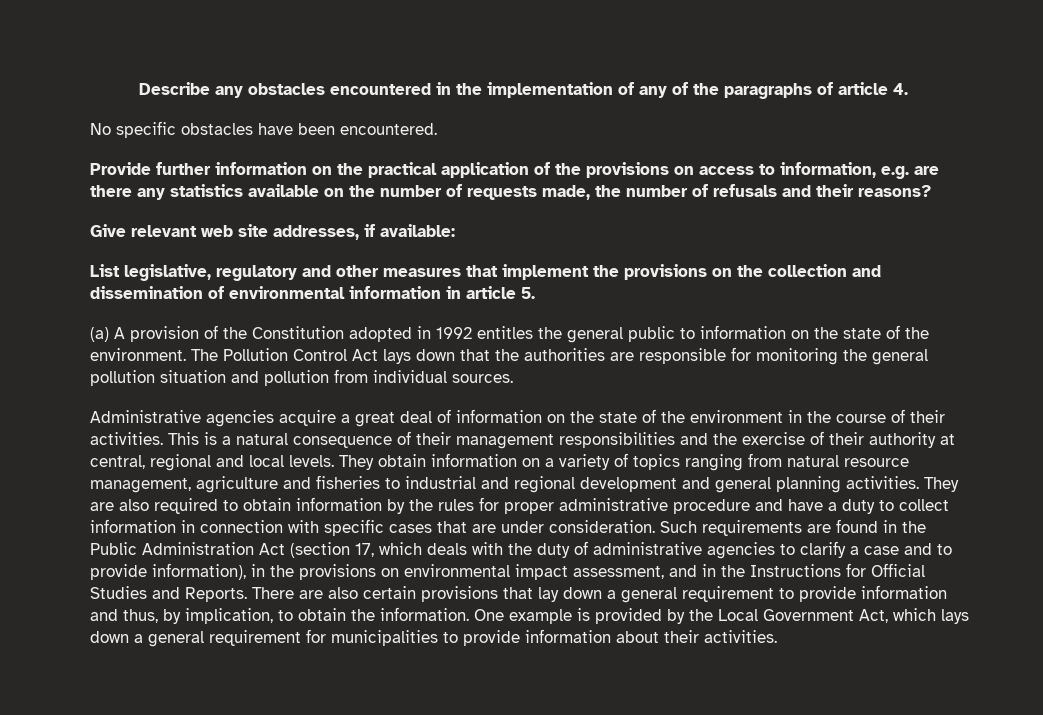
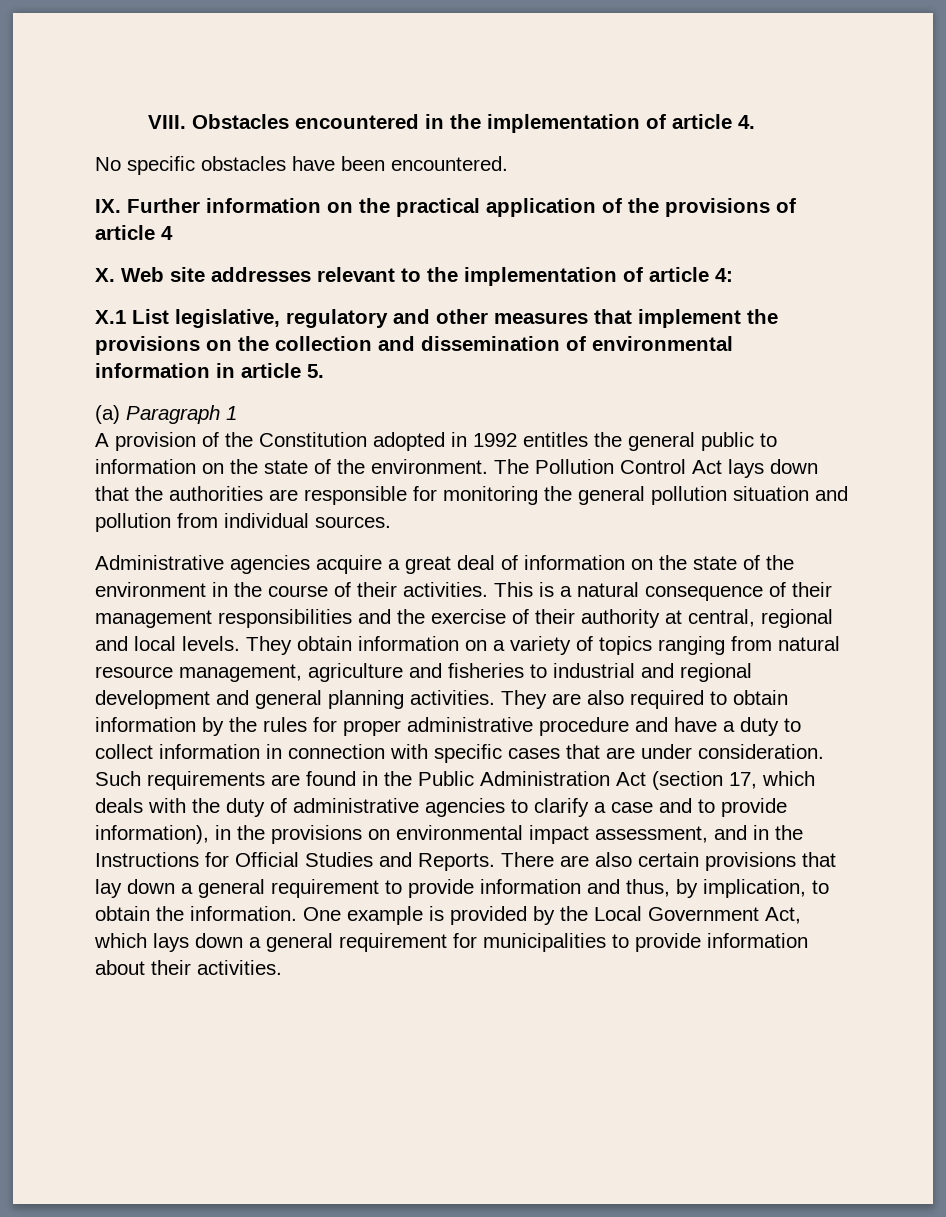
- Describe any obstacles encountered in the implementation of any of the paragraphs of article 4.
+ VIII. Obstacles encountered in the implementation of article 4.
- Provide further information on the practical application of the provisions on access to information, e.g. are there any statistics available on the number of requests made, the number of refusals and their reasons?
- Give relevant web site addresses, if available:
- List legislative, regulatory and other measures that implement the provisions on the collection and dissemination of environmental information in article 5.
+ IX. Further information on the practical application of the provisions of article 4
+ X. Web site addresses relevant to the implementation of article 4:
+ X.1 List legislative, regulatory and other measures that implement the provisions on the collection and dissemination of environmental information in article 5.
- (a) A provision of the Constitution adopted in 1992 entitles the general public to information on the state of the environment.
+ (a) Paragraph 1
+ A provision of the Constitution adopted in 1992 entitles the general public to information on the state of the environment.

